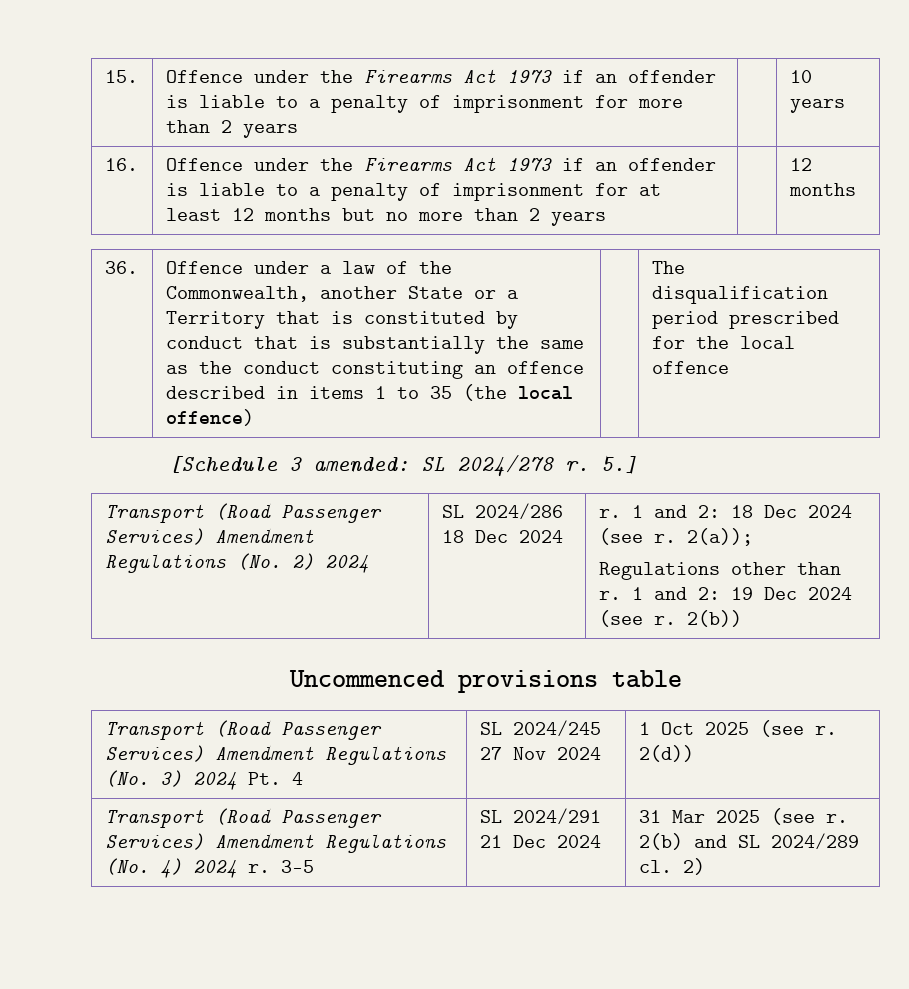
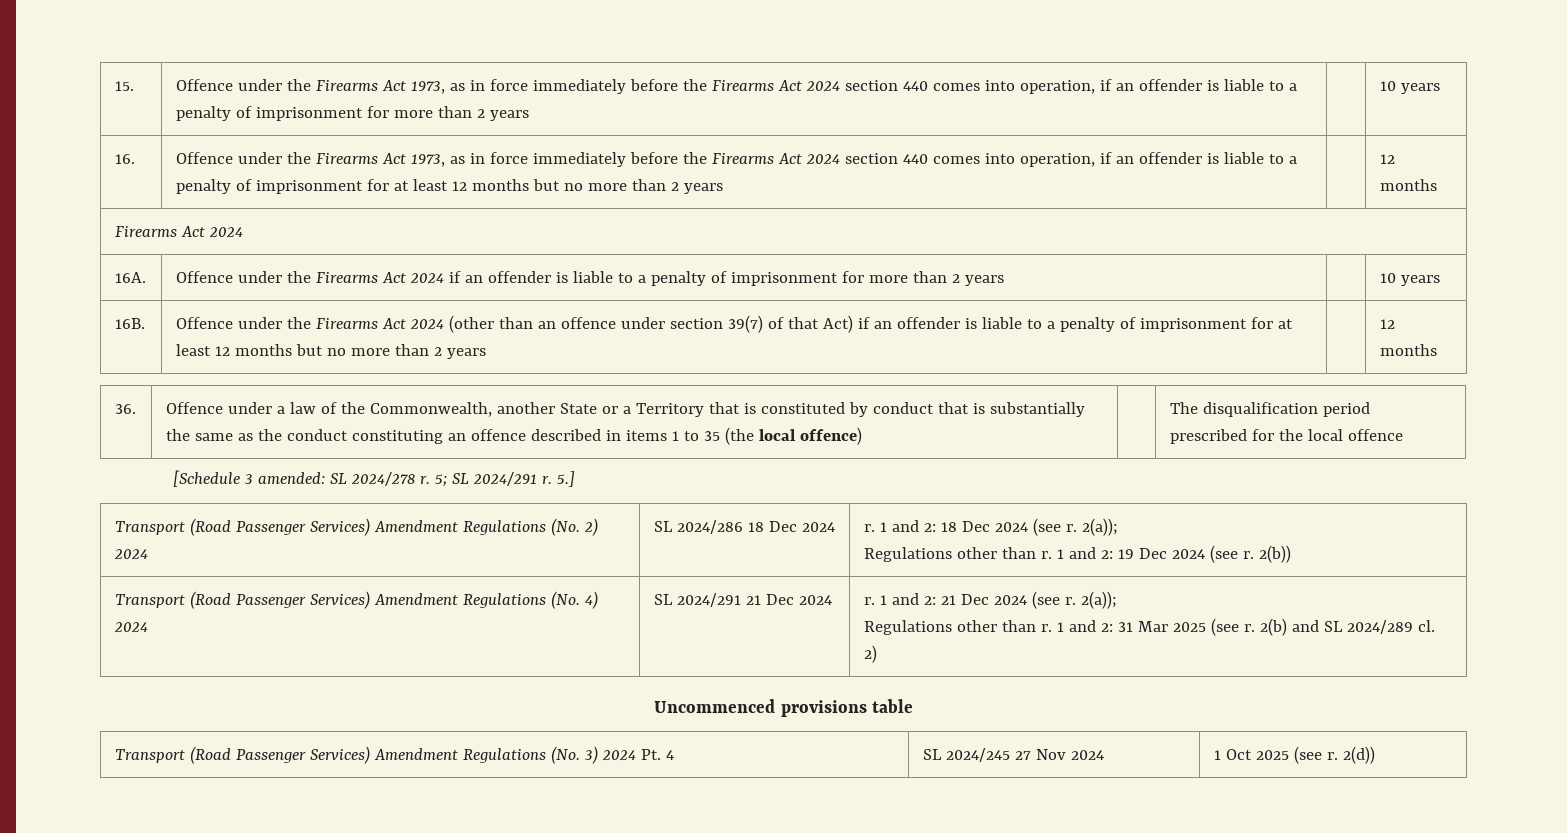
- 15. | Offence under the Firearms Act 1973 if an offender is liable to a penalty of imprisonment for more than 2 years | | 10 years
+ 15. | Offence under the Firearms Act 1973, as in force immediately before the Firearms Act 2024 section 440 comes into operation, if an offender is liable to a penalty of imprisonment for more than 2 years | | 10 years
- Offence under the Firearms Act 1973 if an offender is liable to a penalty of imprisonment for at least 12 months but no more than 2 years | | 12 months
+ Offence under the Firearms Act 1973, as in force immediately before the Firearms Act 2024 section 440 comes into operation, if an offender is liable to a penalty of imprisonment for at least 12 months but no more than 2 years | | 12 months
+ Firearms Act 2024
+ 16A. | Offence under the Firearms Act 2024 if an offender is liable to a penalty of imprisonment for more than 2 years | | 10 years
+ 16B. | Offence under the Firearms Act 2024 (other than an offence under section 39(7) of that Act) if an offender is liable to a penalty of imprisonment for at least 12 months but no more than 2 years | | 12 months
+ 5; SL 2024/291 r.
+ Transport (Road Passenger Services) Amendment Regulations (No. 4) 2024 | SL 2024/291 21 Dec 2024 | r. 1 and 2: 21 Dec 2024 (see r. 2(a));
+ Regulations other than r. 1 and 2: 31 Mar 2025 (see r. 2(b) and SL 2024/289 cl. 2)
- Transport (Road Passenger Services) Amendment Regulations (No. 4) 2024 r. 3-5 | SL 2024/291 21 Dec 2024 | 31 Mar 2025 (see r. 2(b) and SL 2024/289 cl. 2)

